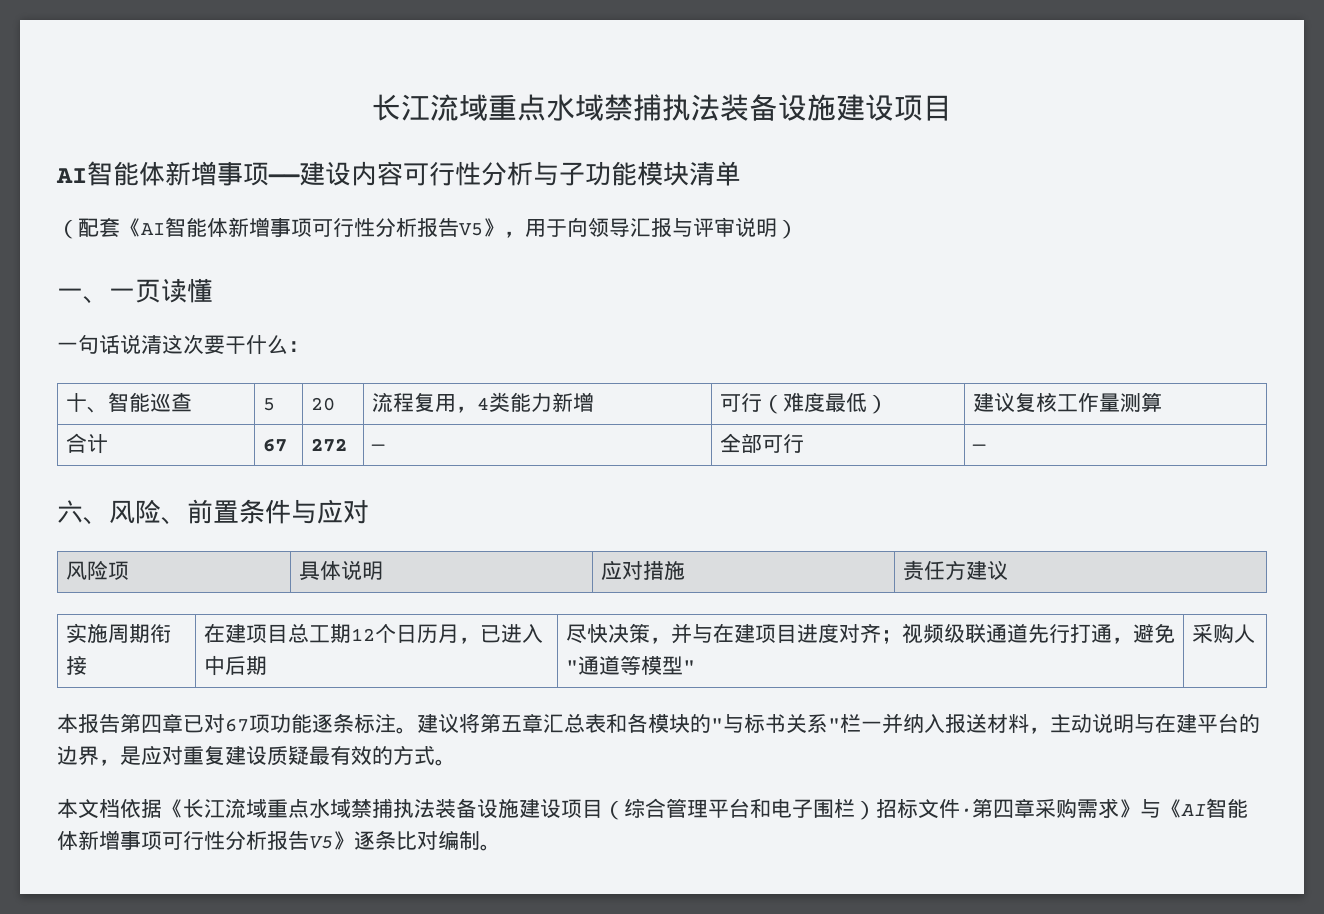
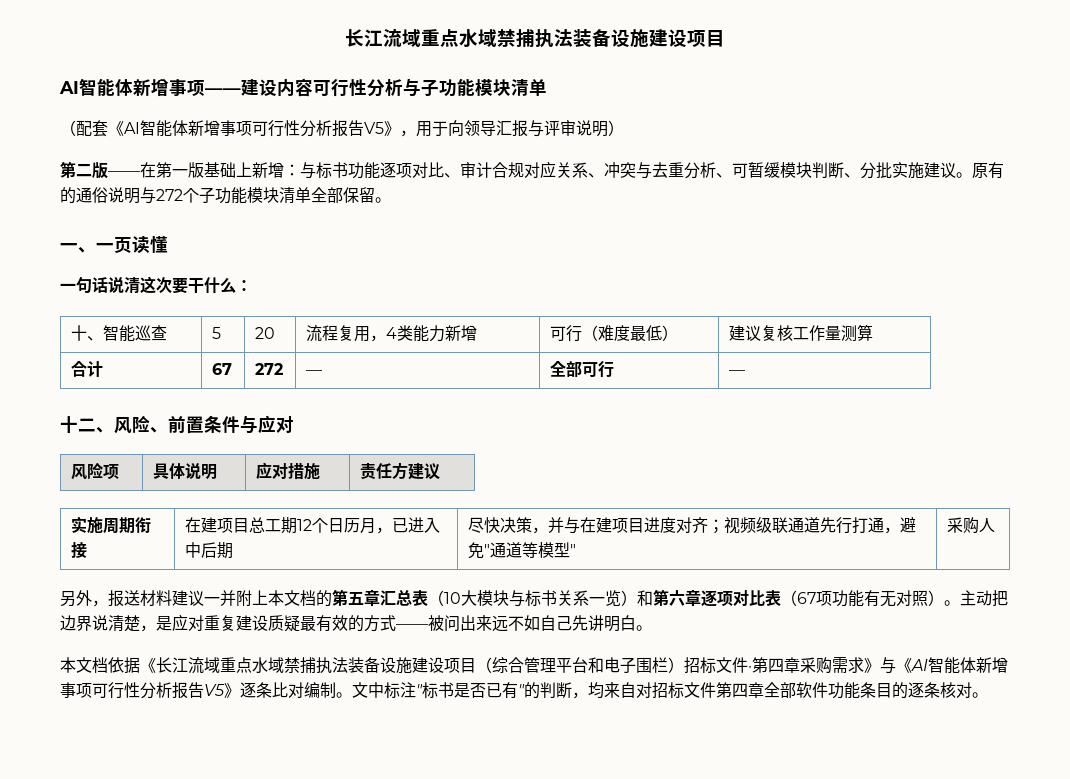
+ 第二版——在第一版基础上新增：与标书功能逐项对比、审计合规对应关系、冲突与去重分析、可暂缓模块判断、分批实施建议。原有的通俗说明与272个子功能模块清单全部保留。
- 六、风险、前置条件与应对
+ 十二、风险、前置条件与应对
- 本报告第四章已对67项功能逐条标注。建议将第五章汇总表和各模块的"与标书关系"栏一并纳入报送材料，主动说明与在建平台的边界，是应对重复建设质疑最有效的方式。
+ 另外，报送材料建议一并附上本文档的第五章汇总表（10大模块与标书关系一览）和第六章逐项对比表（67项功能有无对照）。主动把边界说清楚，是应对重复建设质疑最有效的方式——被问出来远不如自己先讲明白。
+ 文中标注"标书是否已有"的判断，均来自对招标文件第四章全部软件功能条目的逐条核对。

